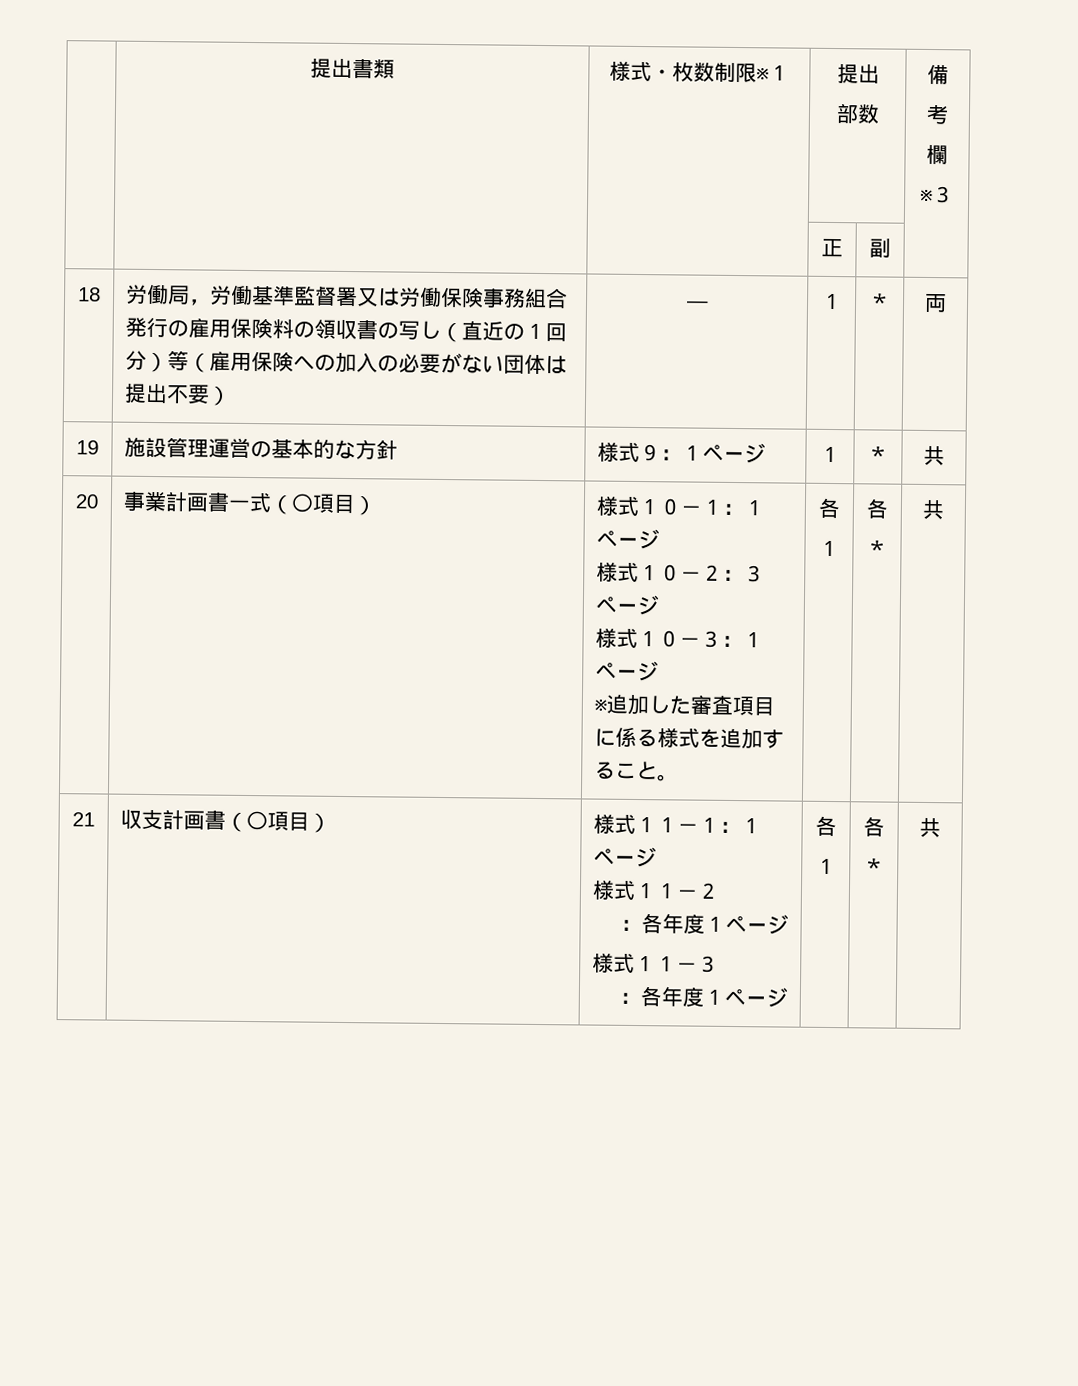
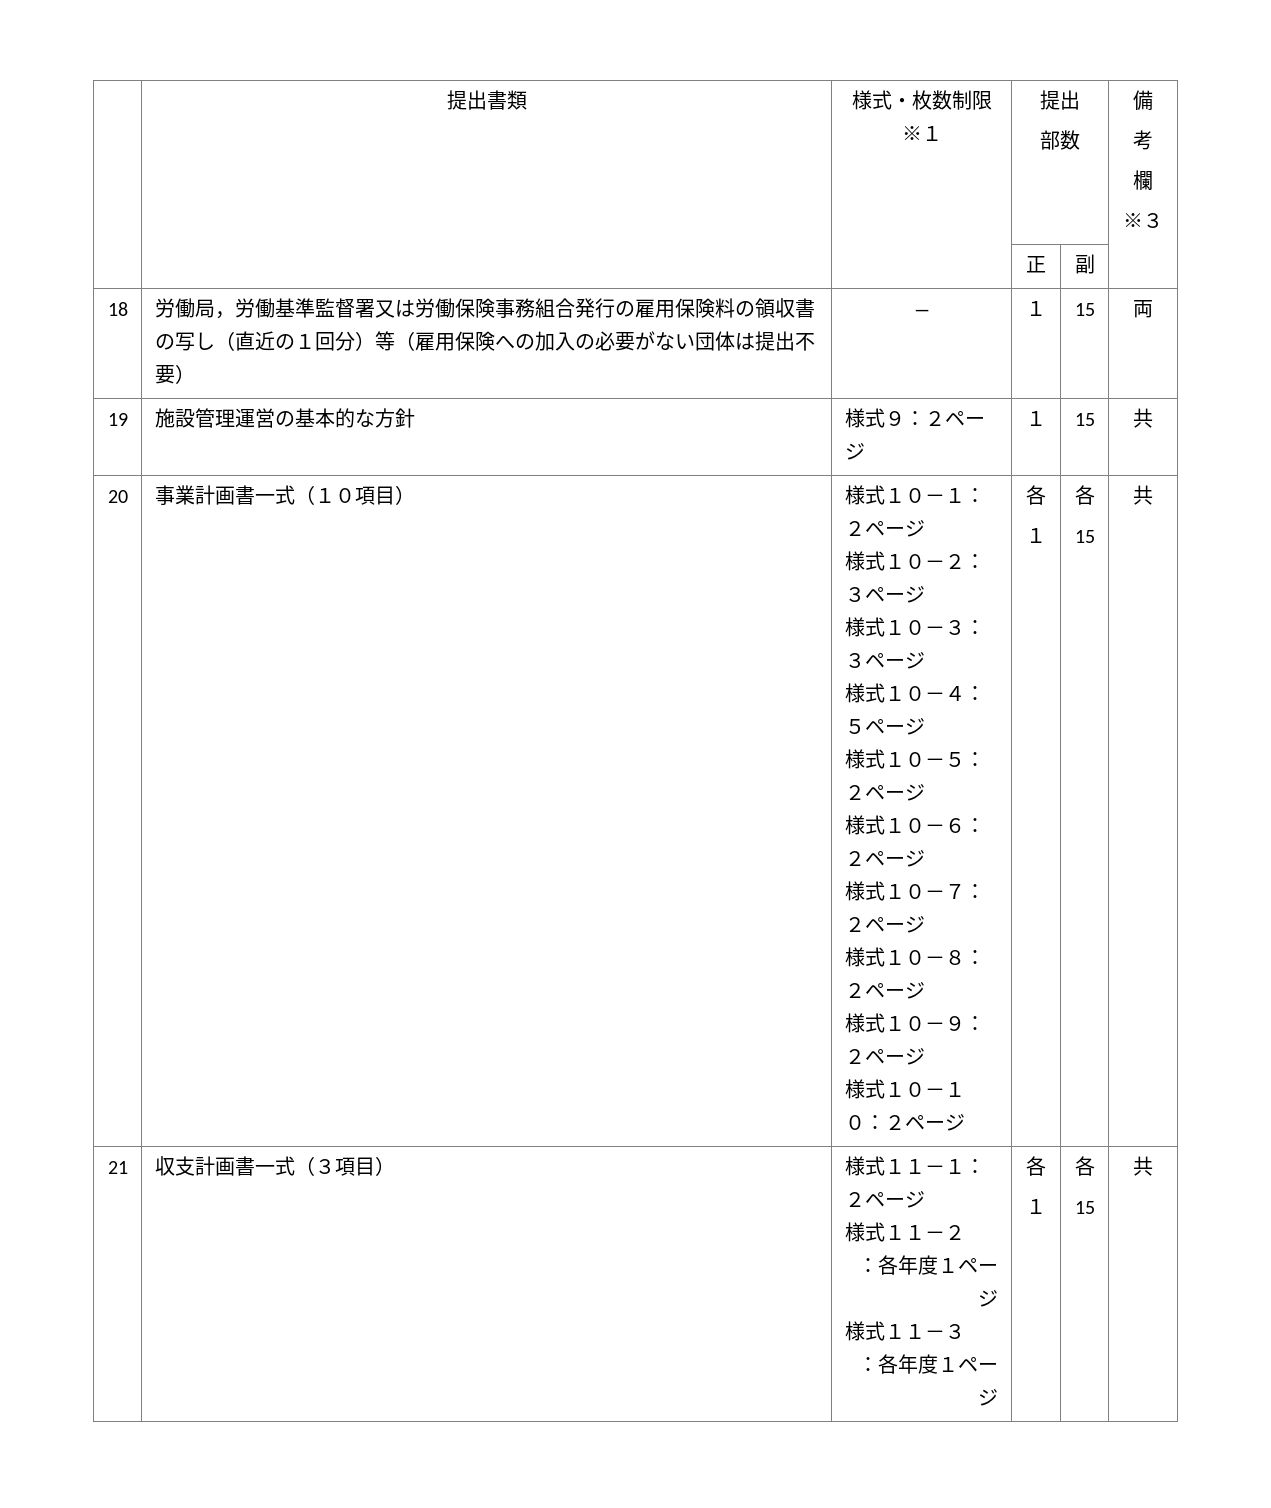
- 18 | 労働局，労働基準監督署又は労働保険事務組合発行の雇用保険料の領収書の写し（直近の１回分）等（雇用保険への加入の必要がない団体は提出不要） | ― | １ | ＊ | 両
+ 18 | 労働局，労働基準監督署又は労働保険事務組合発行の雇用保険料の領収書の写し（直近の１回分）等（雇用保険への加入の必要がない団体は提出不要） | ― | １ | 15 | 両
- 19 | 施設管理運営の基本的な方針 | 様式９：１ページ | １ | ＊ | 共
+ 19 | 施設管理運営の基本的な方針 | 様式９：２ページ | １ | 15 | 共
- 事業計画書一式（〇項目）
+ 事業計画書一式（１０項目）
- 様式１０－１：１ページ
+ 様式１０－１：２ページ
- 様式１０－３：１ページ
- ※追加した審査項目に係る様式を追加すること。 | 各
+ 様式１０－３：３ページ
+ 様式１０－４：５ページ
+ 様式１０－５：２ページ
+ 様式１０－６：２ページ
+ 様式１０－７：２ページ
+ 様式１０－８：２ページ
+ 様式１０－９：２ページ
+ 様式１０－１０：２ページ | 各
  １ | 各
- ＊
+ 15
- 21 | 収支計画書（〇項目） | 様式１１－１：１ページ
+ 21 | 収支計画書一式（３項目） | 様式１１－１：２ページ
  様式１１－２
  ：各年度１ページ
  様式１１－３
  ：各年度１ページ | 各
  １ | 各
- ＊ | 共
+ 15 | 共

